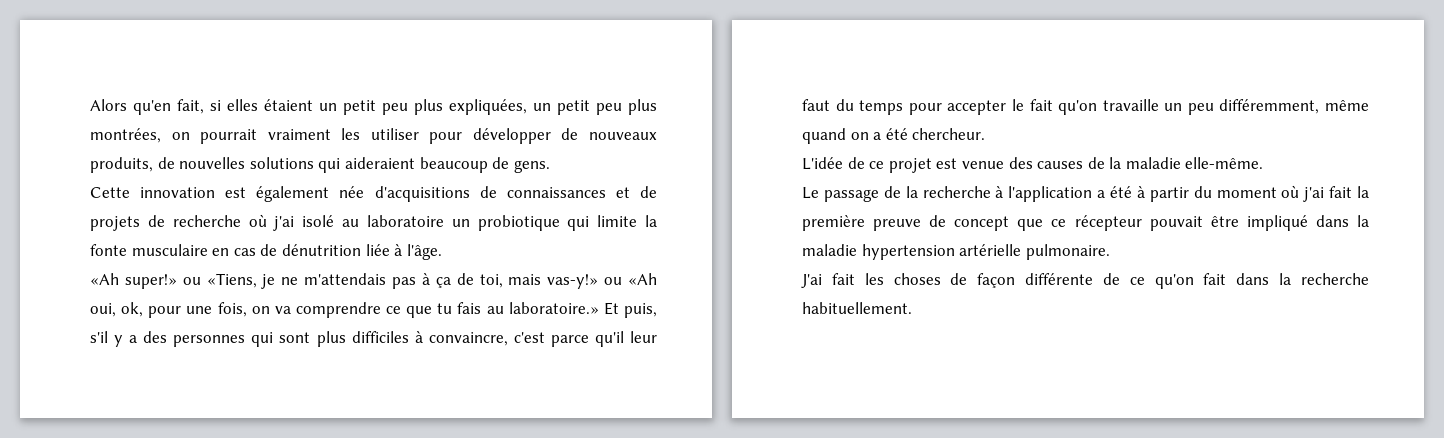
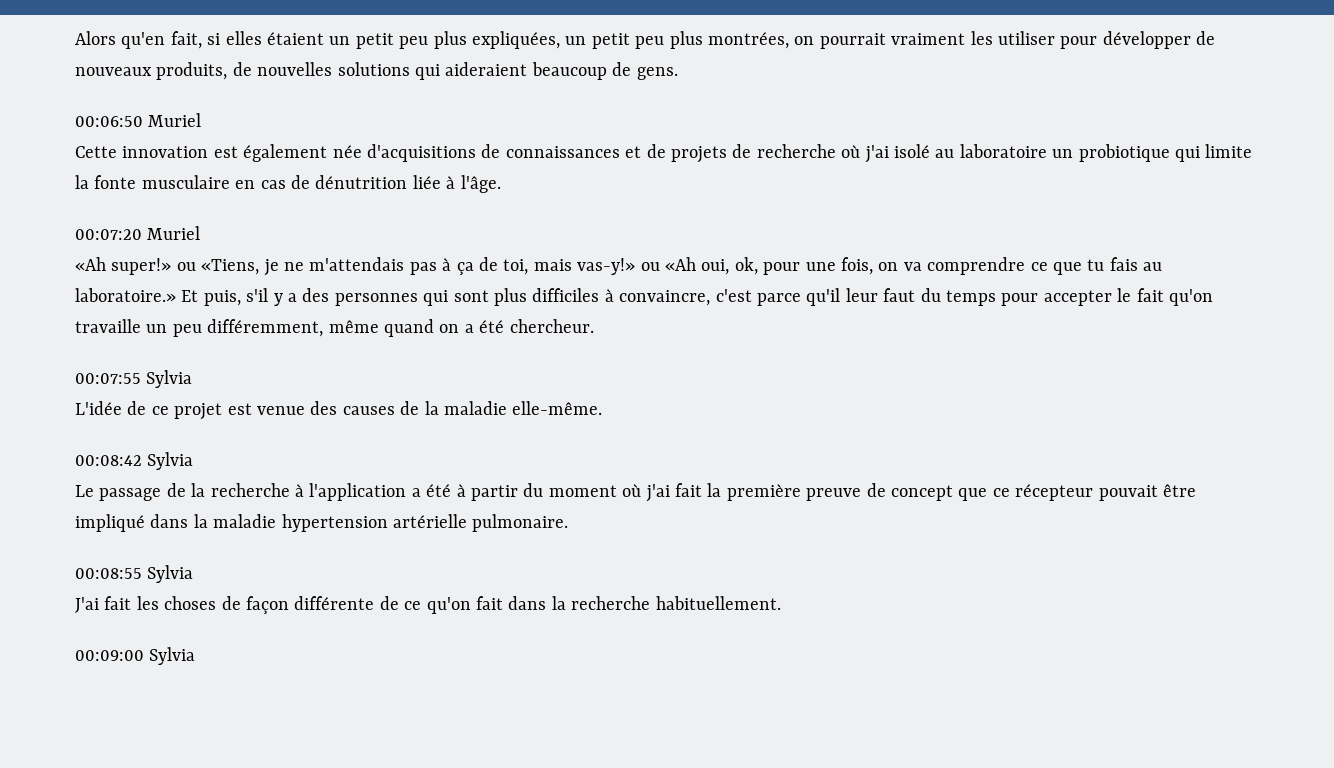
+ 00:06:50 Muriel
+ 00:07:20 Muriel
+ 00:07:55 Sylvia
+ 00:08:42 Sylvia
+ 00:08:55 Sylvia
+ 00:09:00 Sylvia

